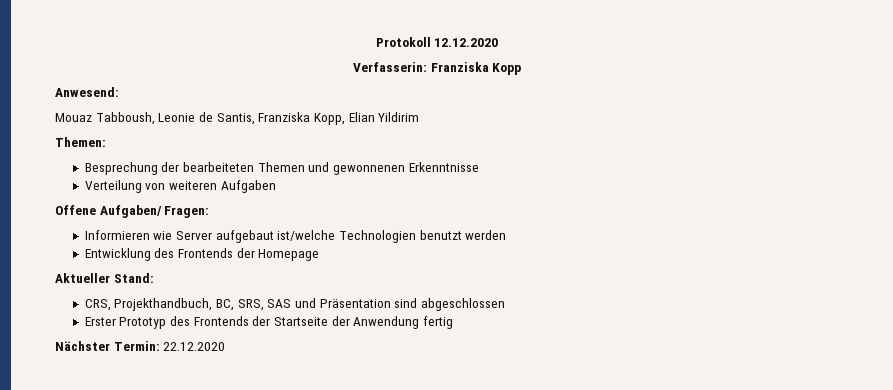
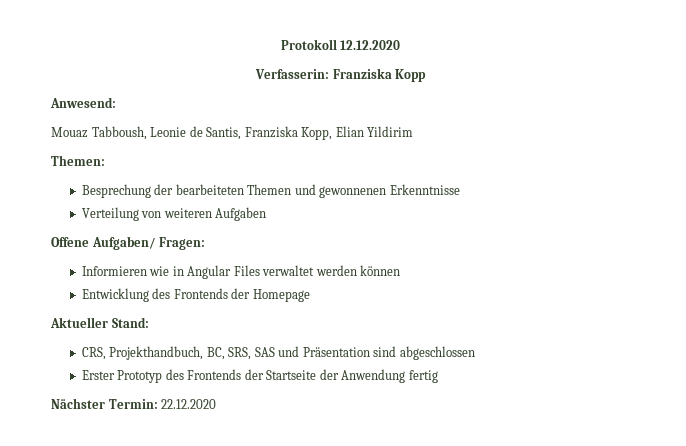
- Informieren wie Server aufgebaut ist/welche Technologien benutzt werden
+ Informieren wie in Angular Files verwaltet werden können

